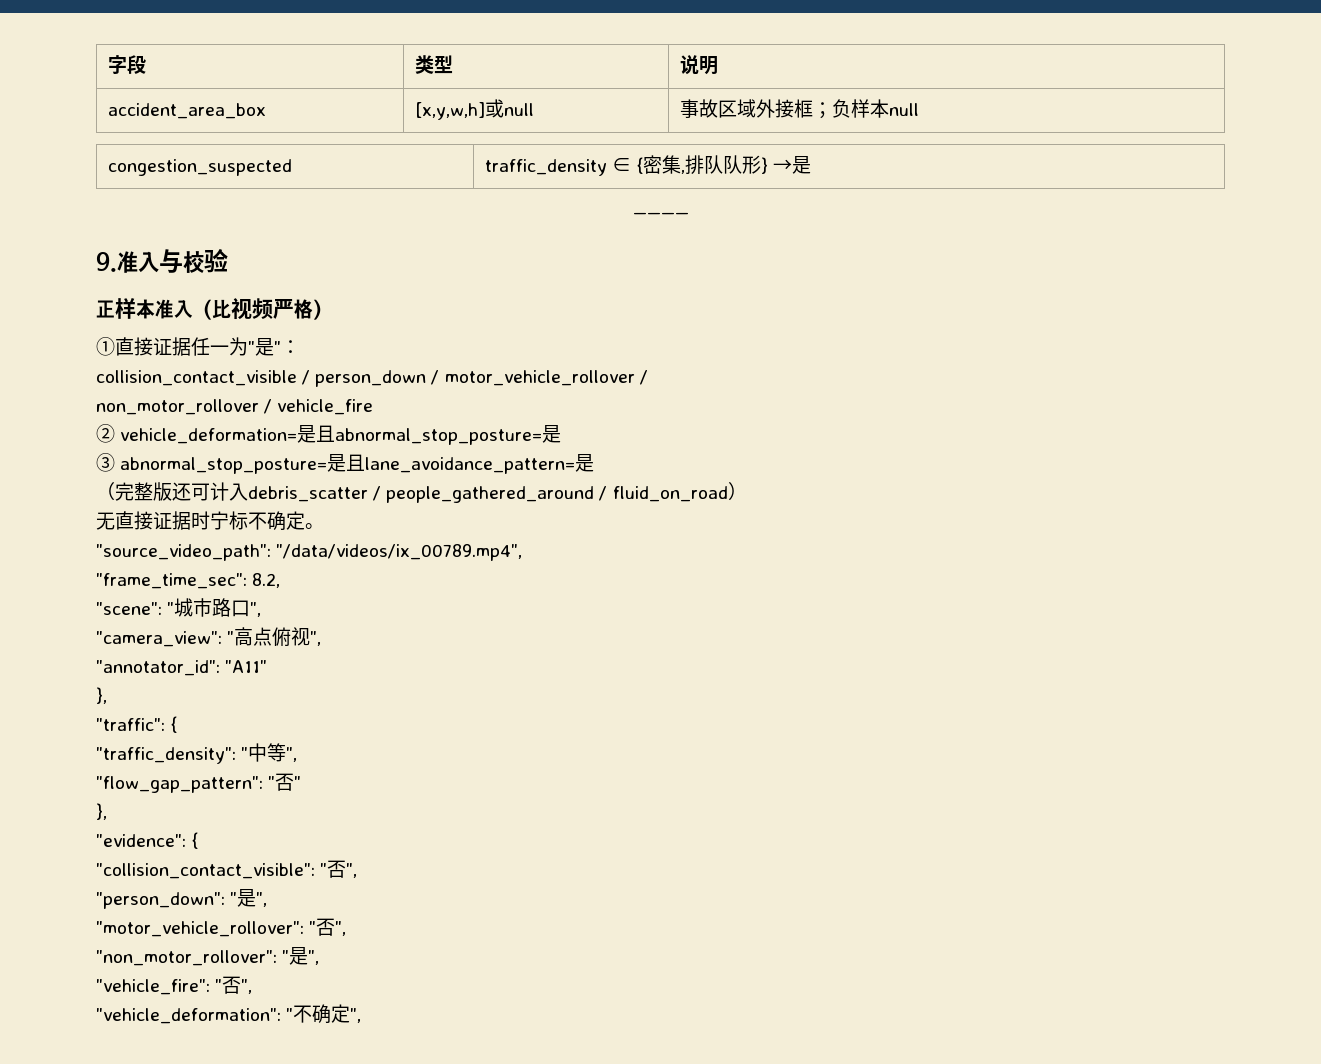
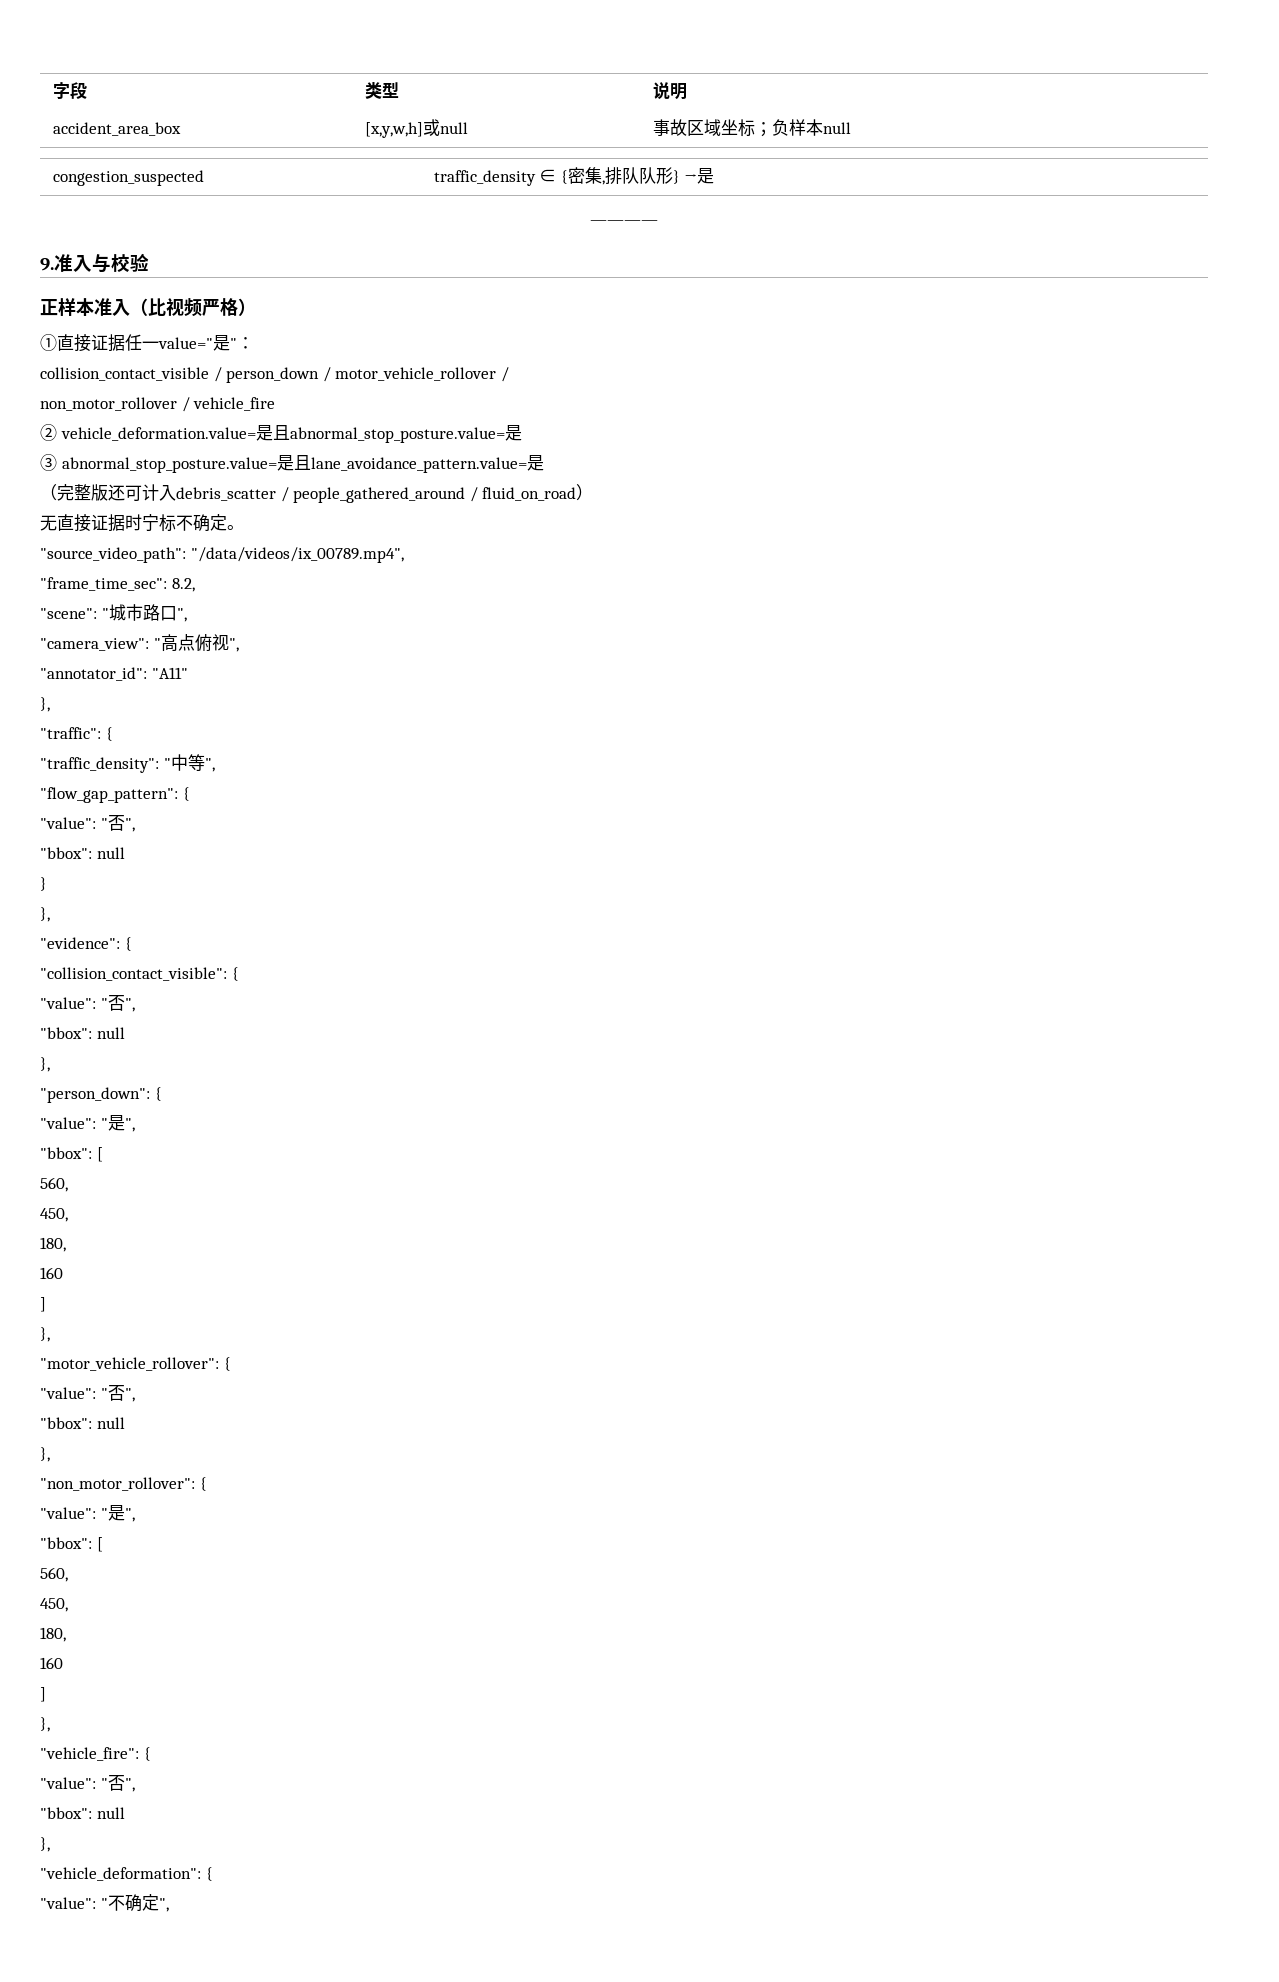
- accident_area_box | [x,y,w,h]或null | 事故区域外接框；负样本null
+ accident_area_box | [x,y,w,h]或null | 事故区域坐标；负样本null
- ①直接证据任一为"是"：
+ ①直接证据任一value="是"：
- ② vehicle_deformation=是且abnormal_stop_posture=是
+ ② vehicle_deformation.value=是且abnormal_stop_posture.value=是
- ③ abnormal_stop_posture=是且lane_avoidance_pattern=是
+ ③ abnormal_stop_posture.value=是且lane_avoidance_pattern.value=是
- "flow_gap_pattern": "否"
+ "flow_gap_pattern": {
+ "value": "否",
+ "bbox": null
+ }
- "collision_contact_visible": "否",
+ "collision_contact_visible": {
+ "value": "否",
+ "bbox": null
+ },
- "person_down": "是",
+ "person_down": {
+ "value": "是",
+ "bbox": [
+ 560,
+ 450,
+ 180,
+ 160
+ ]
+ },
- "motor_vehicle_rollover": "否",
+ "motor_vehicle_rollover": {
+ "value": "否",
+ "bbox": null
+ },
- "non_motor_rollover": "是",
+ "non_motor_rollover": {
+ "value": "是",
+ "bbox": [
+ 560,
+ 450,
+ 180,
+ 160
+ ]
+ },
- "vehicle_fire": "否",
+ "vehicle_fire": {
+ "value": "否",
+ "bbox": null
+ },
- "vehicle_deformation": "不确定",
+ "vehicle_deformation": {
+ "value": "不确定",

